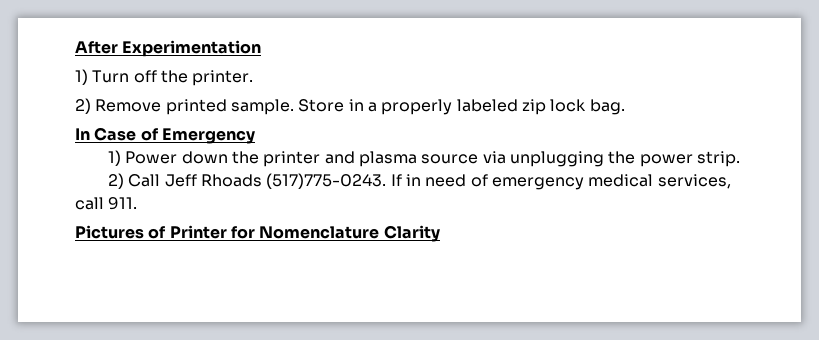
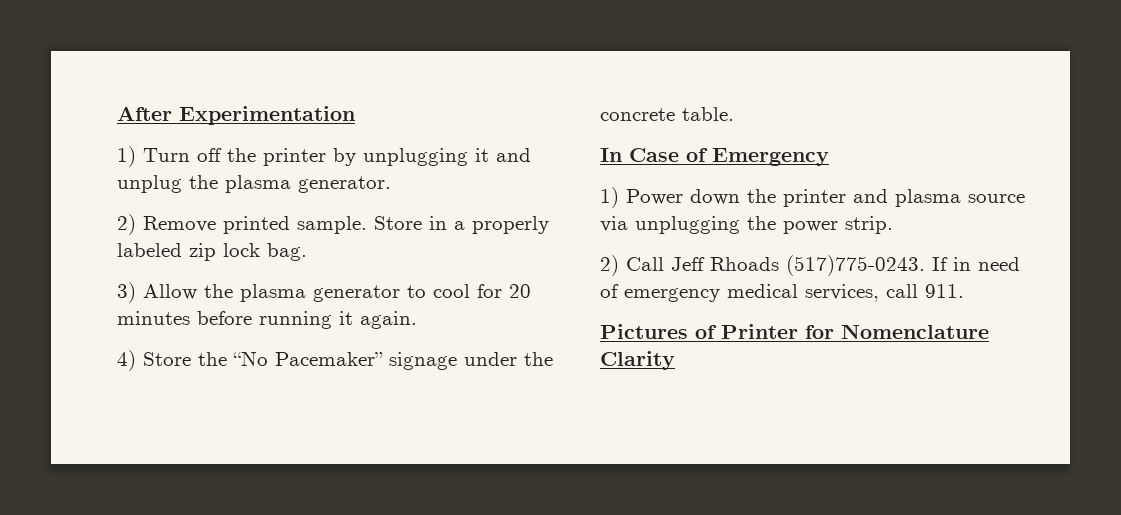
- 1) Turn off the printer.
+ 1) Turn off the printer by unplugging it and unplug the plasma generator.
+ 3) Allow the plasma generator to cool for 20 minutes before running it again.
+ 4) Store the “No Pacemaker” signage under the concrete table.

